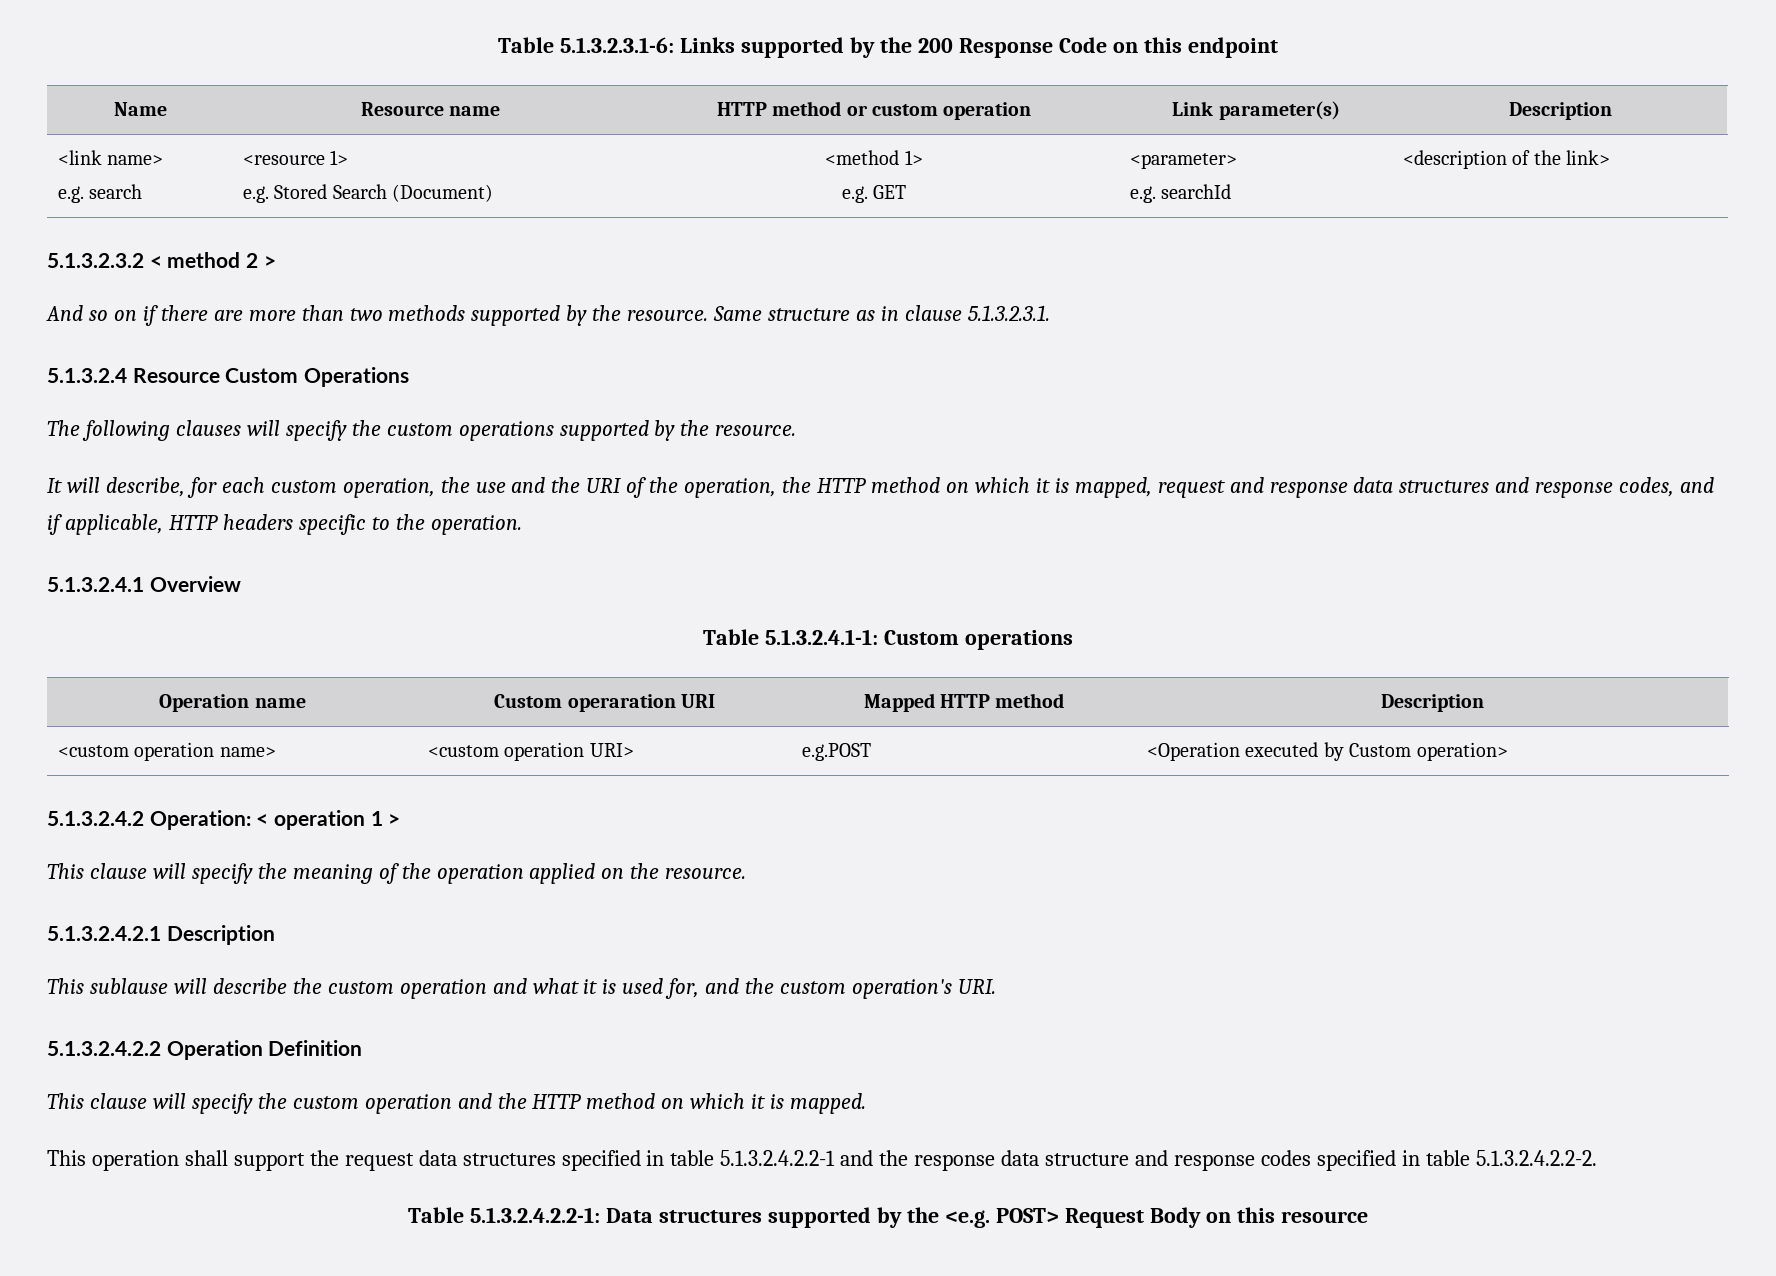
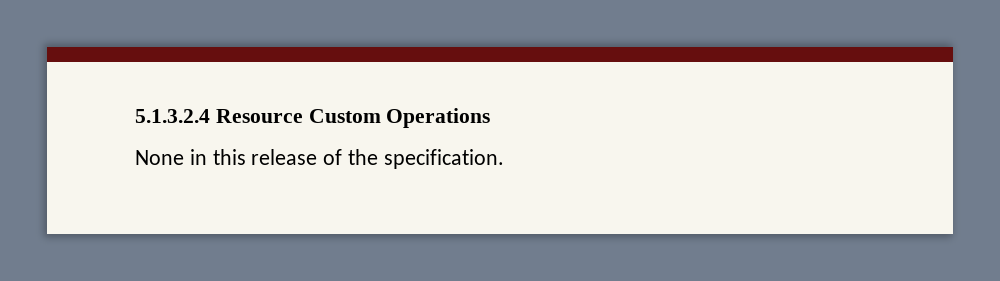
- Table 5.1.3.2.3.1-6: Links supported by the 200 Response Code on this endpoint
- Name | Resource name | HTTP method or custom operation | Link parameter(s) | Description
- <link name>
- e.g. search | <resource 1>
- e.g. Stored Search (Document) | <method 1>
- e.g. GET | <parameter>
- e.g. searchId | <description of the link>
- 5.1.3.2.3.2 < method 2 >
- And so on if there are more than two methods supported by the resource. Same structure as in clause 5.1.3.2.3.1.
  5.1.3.2.4 Resource Custom Operations
- The following clauses will specify the custom operations supported by the resource.
- It will describe, for each custom operation, the use and the URI of the operation, the HTTP method on which it is mapped, request and response data structures and response codes, and if applicable, HTTP headers specific to the operation.
- 5.1.3.2.4.1 Overview
- Table 5.1.3.2.4.1-1: Custom operations
- Operation name | Custom operaration URI | Mapped HTTP method | Description
- <custom operation name> | <custom operation URI> | e.g.POST | <Operation executed by Custom operation>
- 5.1.3.2.4.2 Operation: < operation 1 >
- This clause will specify the meaning of the operation applied on the resource.
- 5.1.3.2.4.2.1 Description
- This sublause will describe the custom operation and what it is used for, and the custom operation's URI.
- 5.1.3.2.4.2.2 Operation Definition
- This clause will specify the custom operation and the HTTP method on which it is mapped.
- This operation shall support the request data structures specified in table 5.1.3.2.4.2.2-1 and the response data structure and response codes specified in table 5.1.3.2.4.2.2-2.
- Table 5.1.3.2.4.2.2-1: Data structures supported by the <e.g. POST> Request Body on this resource
+ None in this release of the specification.

